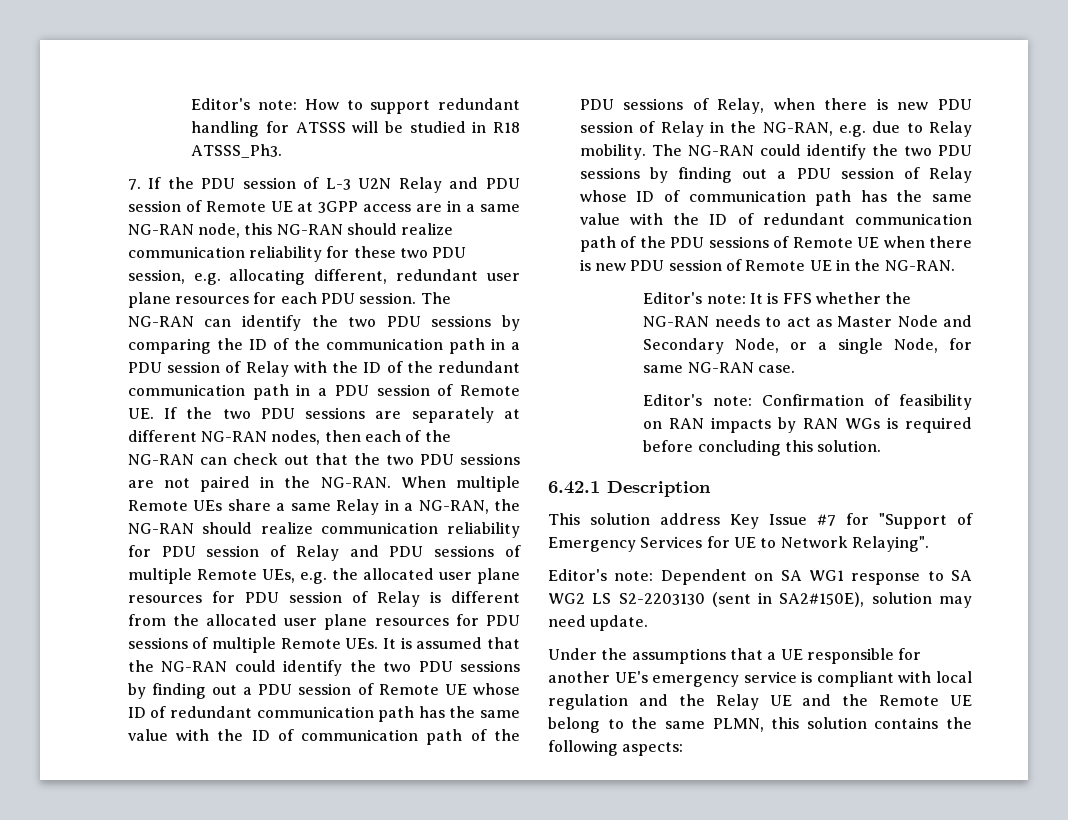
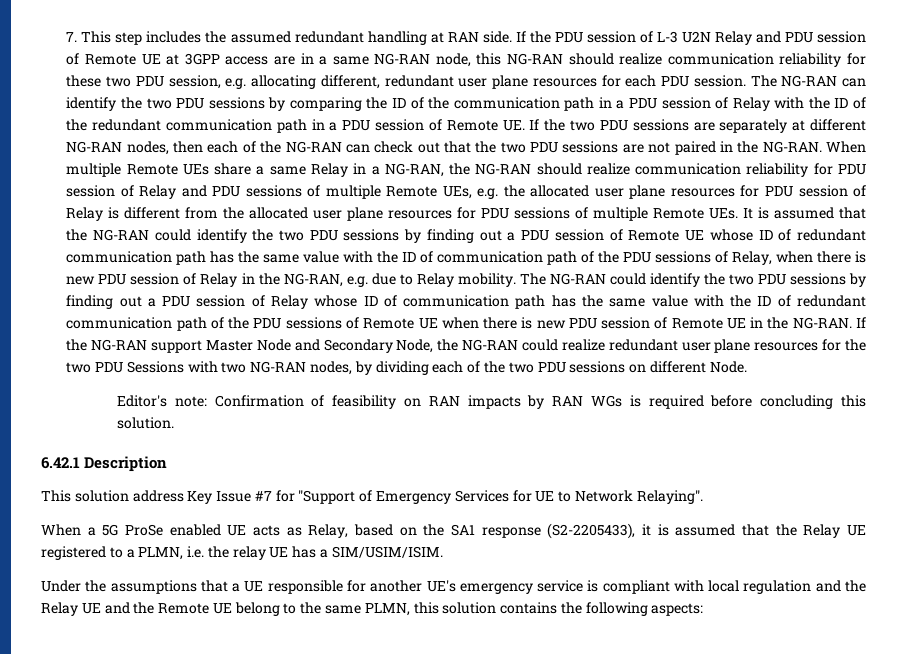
- Editor's note: How to support redundant handling for ATSSS will be studied in R18 ATSSS_Ph3.
- 7. If the PDU session of L-3 U2N Relay and PDU session of Remote UE at 3GPP access are in a same NG-RAN node, this NG-RAN should realize communication reliability for these two PDU session, e.g. allocating different, redundant user plane resources for each PDU session.
+ 7. This step includes the assumed redundant handling at RAN side. If the PDU session of L-3 U2N Relay and PDU session of Remote UE at 3GPP access are in a same NG-RAN node, this NG-RAN should realize communication reliability for these two PDU session, e.g. allocating different, redundant user plane resources for each PDU session.
- The NG-RAN could identify the two PDU sessions by finding out a PDU session of Relay whose ID of communication path has the same value with the ID of redundant communication path of the PDU sessions of Remote UE when there is new PDU session of Remote UE in the NG-RAN.
- Editor's note: It is FFS whether the NG-RAN needs to act as Master Node and Secondary Node, or a single Node, for same NG-RAN case.
+ The NG-RAN could identify the two PDU sessions by finding out a PDU session of Relay whose ID of communication path has the same value with the ID of redundant communication path of the PDU sessions of Remote UE when there is new PDU session of Remote UE in the NG-RAN. If the NG-RAN support Master Node and Secondary Node, the NG-RAN could realize redundant user plane resources for the two PDU Sessions with two NG-RAN nodes, by dividing each of the two PDU sessions on different Node.
- Editor's note: Dependent on SA WG1 response to SA WG2 LS S2-2203130 (sent in SA2#150E), solution may need update.
+ When a 5G ProSe enabled UE acts as Relay, based on the SA1 response (S2-2205433), it is assumed that the Relay UE registered to a PLMN, i.e. the relay UE has a SIM/USIM/ISIM.

